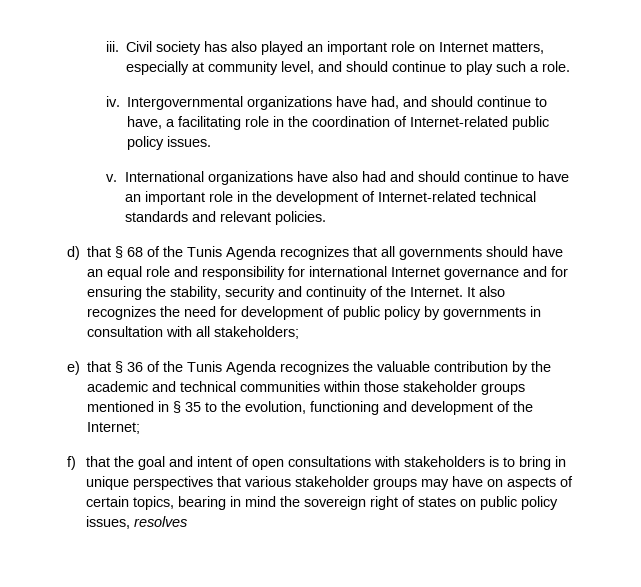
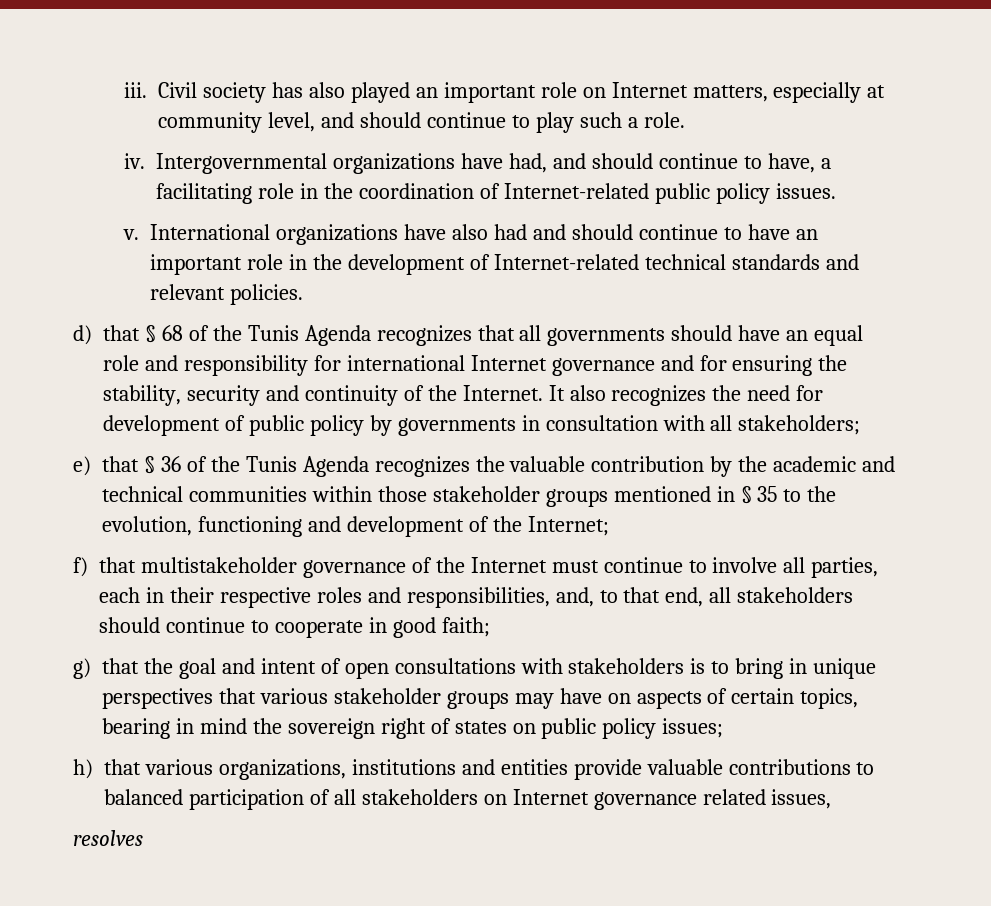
- f) that the goal and intent of open consultations with stakeholders is to bring in unique perspectives that various stakeholder groups may have on aspects of certain topics, bearing in mind the sovereign right of states on public policy issues, resolves
+ f) that multistakeholder governance of the Internet must continue to involve all parties, each in their respective roles and responsibilities, and, to that end, all stakeholders should continue to cooperate in good faith;
+ g) that the goal and intent of open consultations with stakeholders is to bring in unique perspectives that various stakeholder groups may have on aspects of certain topics, bearing in mind the sovereign right of states on public policy issues;
+ h) that various organizations, institutions and entities provide valuable contributions to balanced participation of all stakeholders on Internet governance related issues,
+ resolves

